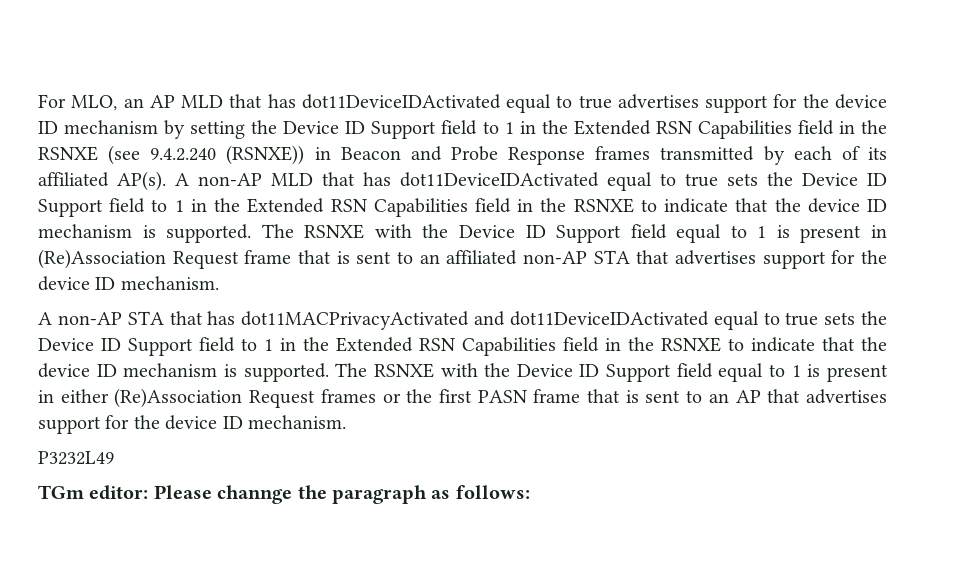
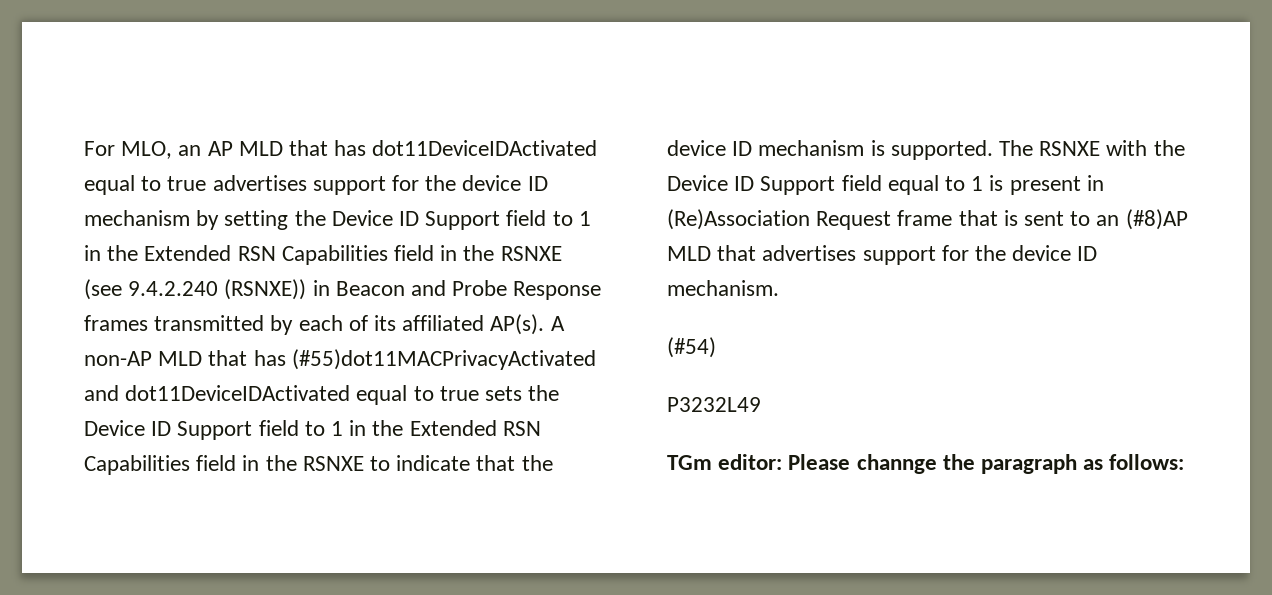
- A non-AP MLD that has dot11DeviceIDActivated equal to true sets the Device ID Support field to 1 in the Extended RSN Capabilities field in the RSNXE to indicate that the device ID mechanism is supported.
+ A non-AP MLD that has (#55)dot11MACPrivacyActivated and dot11DeviceIDActivated equal to true sets the Device ID Support field to 1 in the Extended RSN Capabilities field in the RSNXE to indicate that the device ID mechanism is supported.
- The RSNXE with the Device ID Support field equal to 1 is present in (Re)Association Request frame that is sent to an affiliated non-AP STA that advertises support for the device ID mechanism.
- A non-AP STA that has dot11MACPrivacyActivated and dot11DeviceIDActivated equal to true sets the Device ID Support field to 1 in the Extended RSN Capabilities field in the RSNXE to indicate that the device ID mechanism is supported. The RSNXE with the Device ID Support field equal to 1 is present in either (Re)Association Request frames or the first PASN frame that is sent to an AP that advertises support for the device ID mechanism.
+ The RSNXE with the Device ID Support field equal to 1 is present in (Re)Association Request frame that is sent to an (#8)AP MLD that advertises support for the device ID mechanism.
+ (#54)

